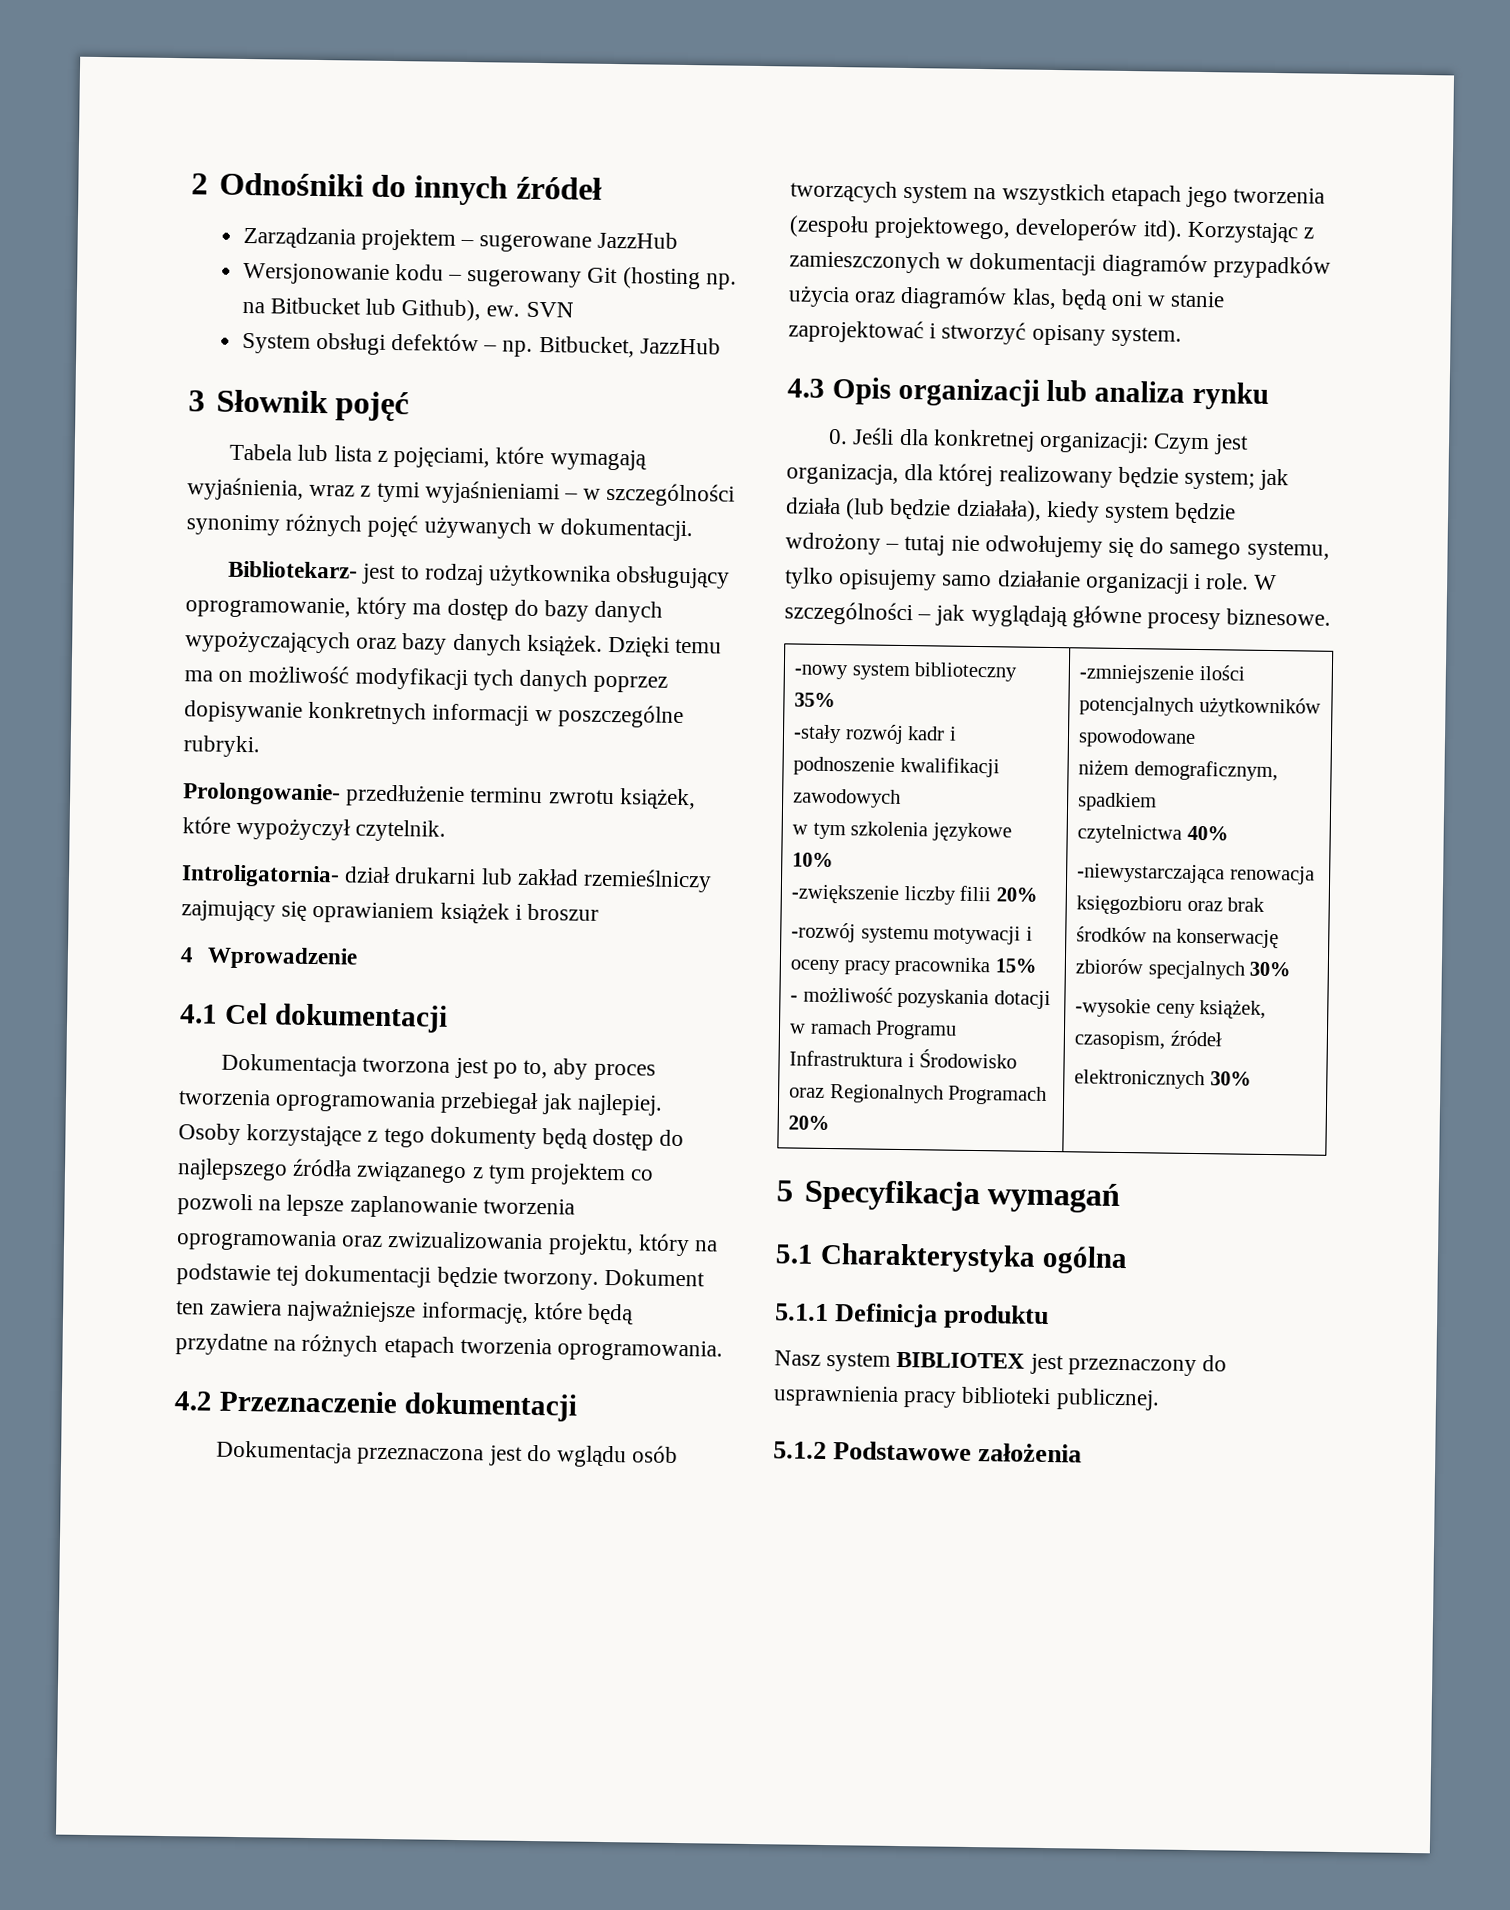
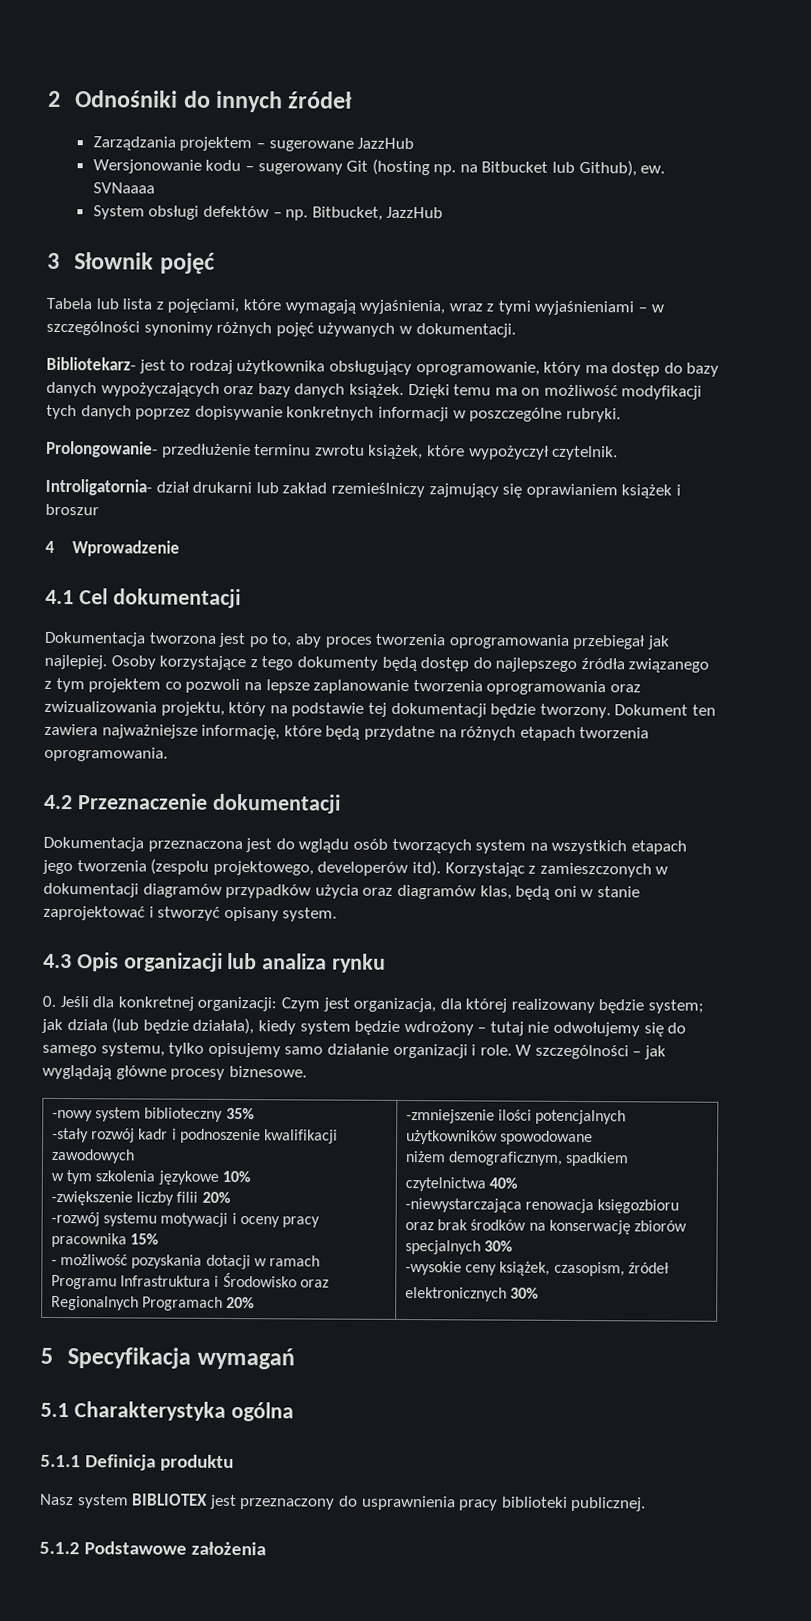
- SVN
+ SVNaaaa

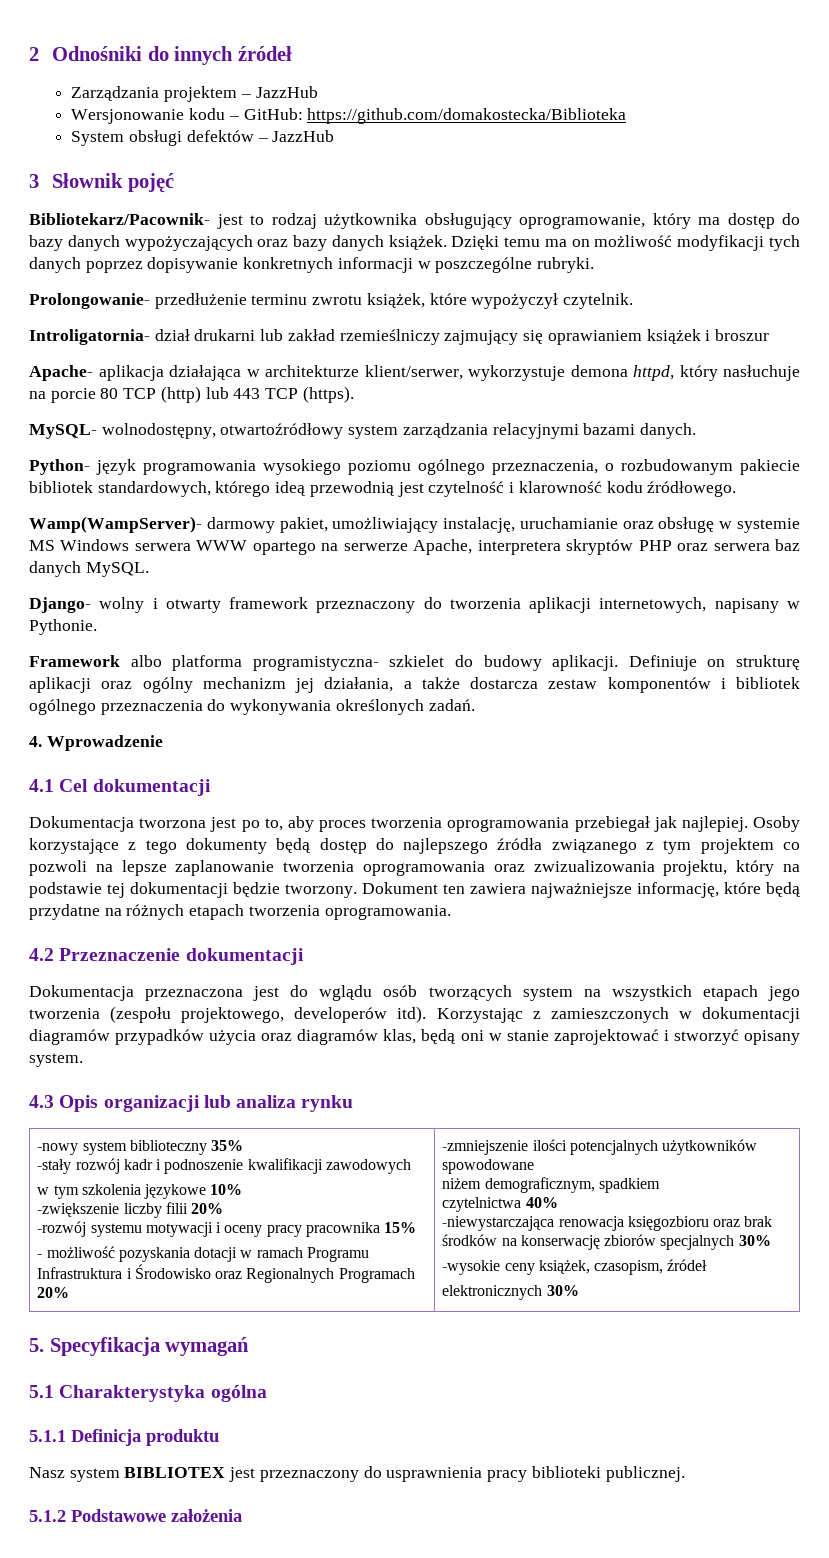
- Zarządzania projektem – sugerowane JazzHub
+ Zarządzania projektem – JazzHub
- Wersjonowanie kodu – sugerowany Git (hosting np. na Bitbucket lub Github), ew. SVNaaaa
+ Wersjonowanie kodu – GitHub: https://github.com/domakostecka/Biblioteka
- System obsługi defektów – np. Bitbucket, JazzHub
+ System obsługi defektów – JazzHub
- Tabela lub lista z pojęciami, które wymagają wyjaśnienia, wraz z tymi wyjaśnieniami – w szczególności synonimy różnych pojęć używanych w dokumentacji.
- Bibliotekarz- jest to rodzaj użytkownika obsługujący oprogramowanie, który ma dostęp do bazy danych wypożyczających oraz bazy danych książek.
+ Bibliotekarz/Pacownik- jest to rodzaj użytkownika obsługujący oprogramowanie, który ma dostęp do bazy danych wypożyczających oraz bazy danych książek.
- 4 Wprowadzenie
+ Apache- aplikacja działająca w architekturze klient/serwer, wykorzystuje demona httpd, który nasłuchuje na porcie 80 TCP (http) lub 443 TCP (https).
+ MySQL- wolnodostępny, otwartoźródłowy system zarządzania relacyjnymi bazami danych.
+ Python- język programowania wysokiego poziomu ogólnego przeznaczenia, o rozbudowanym pakiecie bibliotek standardowych, którego ideą przewodnią jest czytelność i klarowność kodu źródłowego.
+ Wamp(WampServer)- darmowy pakiet, umożliwiający instalację, uruchamianie oraz obsługę w systemie MS Windows serwera WWW opartego na serwerze Apache, interpretera skryptów PHP oraz serwera baz danych MySQL.
+ Django- wolny i otwarty framework przeznaczony do tworzenia aplikacji internetowych, napisany w Pythonie.
+ Framework albo platforma programistyczna- szkielet do budowy aplikacji. Definiuje on strukturę aplikacji oraz ogólny mechanizm jej działania, a także dostarcza zestaw komponentów i bibliotek ogólnego przeznaczenia do wykonywania określonych zadań.
+ 4. Wprowadzenie
- 0. Jeśli dla konkretnej organizacji: Czym jest organizacja, dla której realizowany będzie system; jak działa (lub będzie działała), kiedy system będzie wdrożony – tutaj nie odwołujemy się do samego systemu, tylko opisujemy samo działanie organizacji i role. W szczególności – jak wyglądają główne procesy biznesowe.
- 5 Specyfikacja wymagań
+ 5. Specyfikacja wymagań

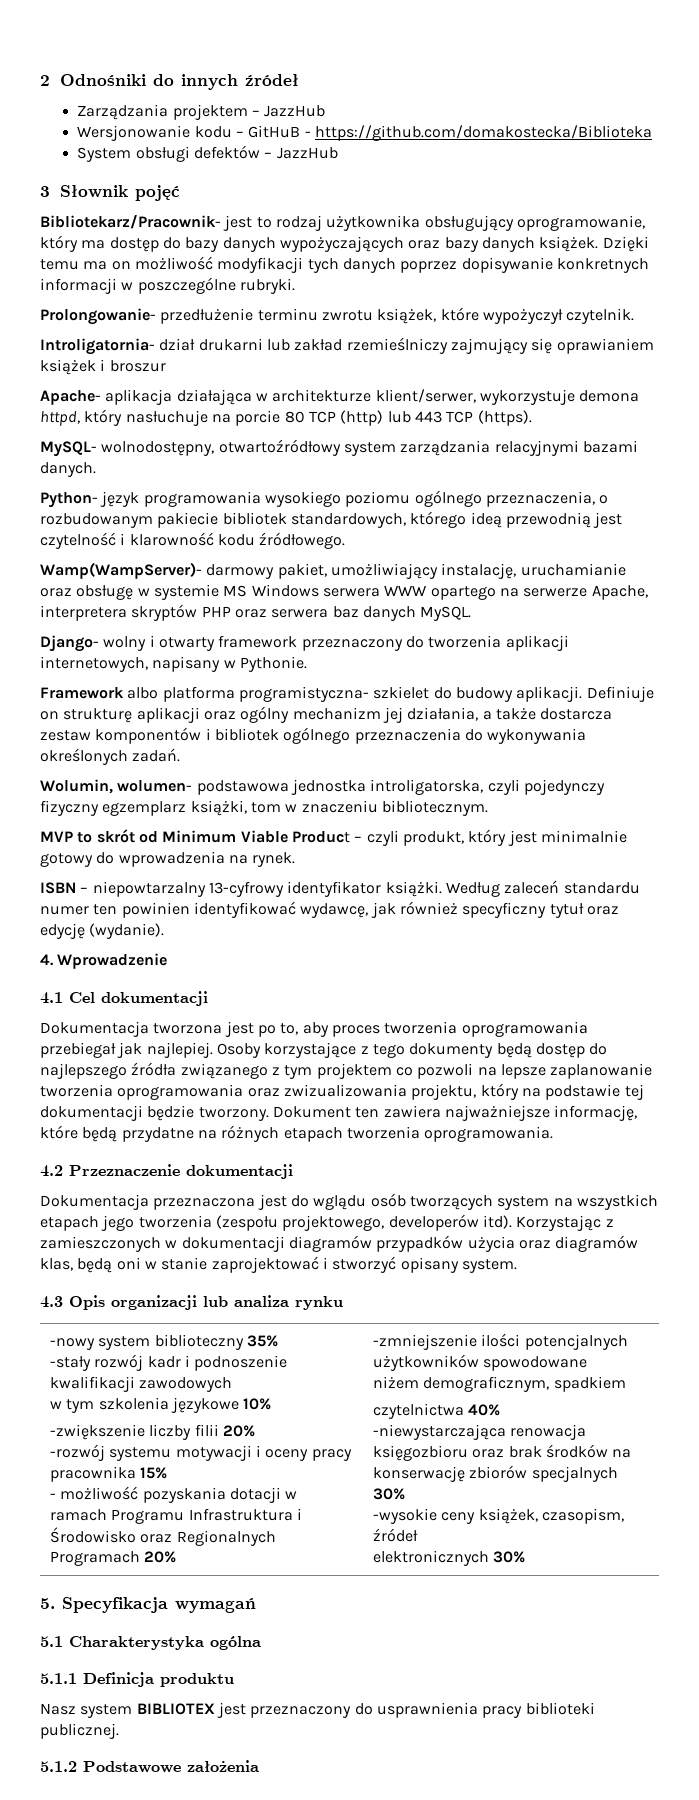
- Wersjonowanie kodu – GitHub: https://github.com/domakostecka/Biblioteka
+ Wersjonowanie kodu – GitHuB - https://github.com/domakostecka/Biblioteka
- Bibliotekarz/Pacownik- jest to rodzaj użytkownika obsługujący oprogramowanie, który ma dostęp do bazy danych wypożyczających oraz bazy danych książek.
+ Bibliotekarz/Pracownik- jest to rodzaj użytkownika obsługujący oprogramowanie, który ma dostęp do bazy danych wypożyczających oraz bazy danych książek.
+ Wolumin, wolumen- podstawowa jednostka introligatorska, czyli pojedynczy fizyczny egzemplarz książki, tom w znaczeniu bibliotecznym.
+ MVP to skrót od Minimum Viable Product – czyli produkt, który jest minimalnie gotowy do wprowadzenia na rynek.
+ ISBN – niepowtarzalny 13-cyfrowy identyfikator książki. Według zaleceń standardu numer ten powinien identyfikować wydawcę, jak również specyficzny tytuł oraz edycję (wydanie).

